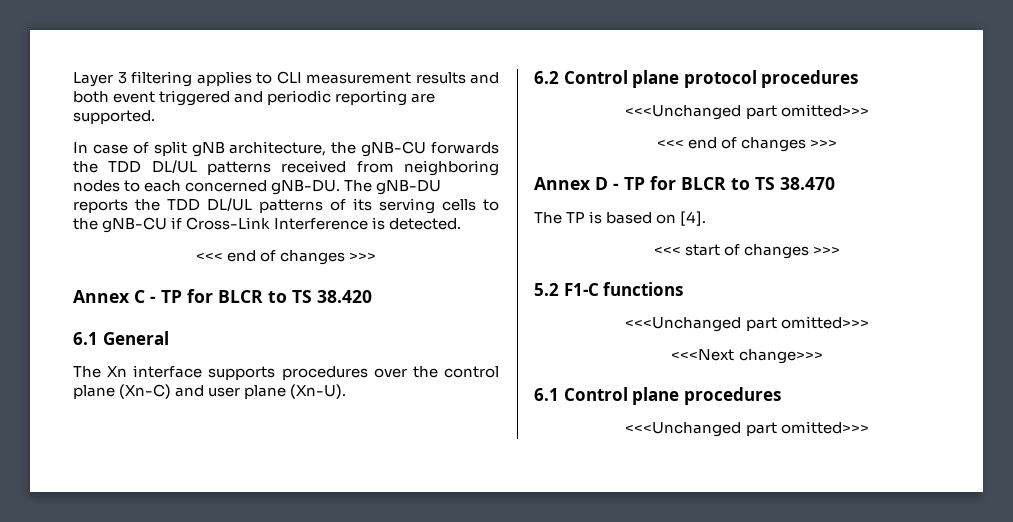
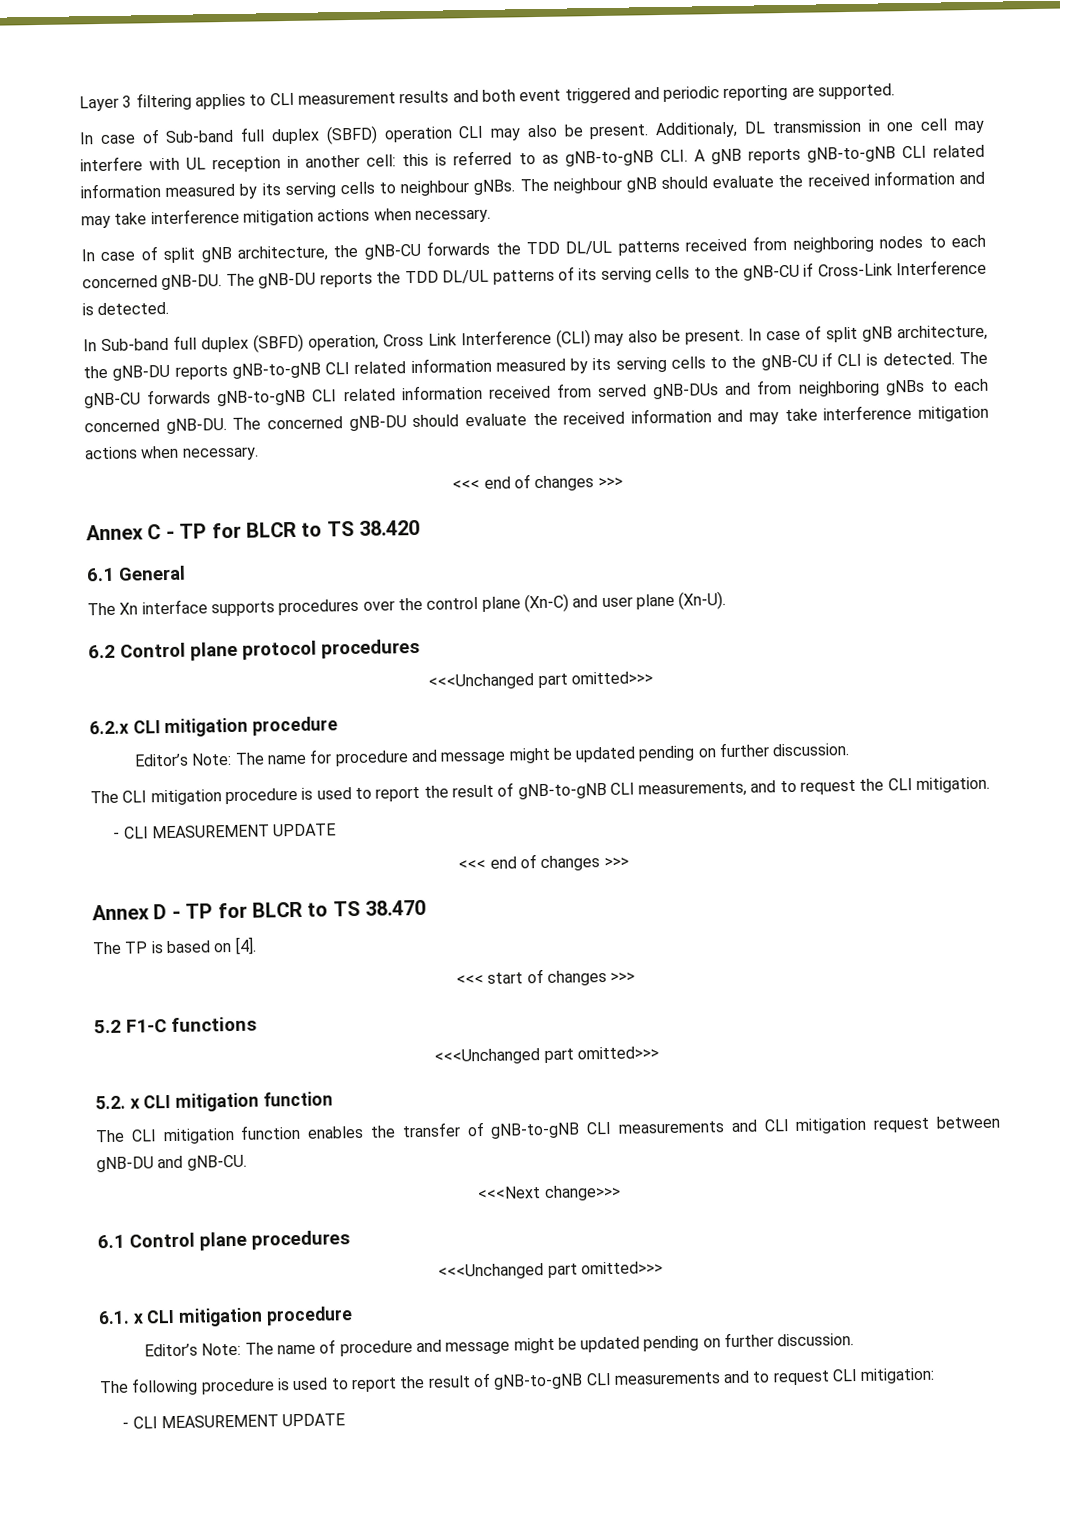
+ In case of Sub-band full duplex (SBFD) operation CLI may also be present. Additionaly, DL transmission in one cell may interfere with UL reception in another cell: this is referred to as gNB-to-gNB CLI. A gNB reports gNB-to-gNB CLI related information measured by its serving cells to neighbour gNBs. The neighbour gNB should evaluate the received information and may take interference mitigation actions when necessary.
+ In Sub-band full duplex (SBFD) operation, Cross Link Interference (CLI) may also be present. In case of split gNB architecture, the gNB-DU reports gNB-to-gNB CLI related information measured by its serving cells to the gNB-CU if CLI is detected. The gNB-CU forwards gNB-to-gNB CLI related information received from served gNB-DUs and from neighboring gNBs to each concerned gNB-DU. The concerned gNB-DU should evaluate the received information and may take interference mitigation actions when necessary.
+ 6.2.x CLI mitigation procedure
+ Editor’s Note: The name for procedure and message might be updated pending on further discussion.
+ The CLI mitigation procedure is used to report the result of gNB-to-gNB CLI measurements, and to request the CLI mitigation.
+ - CLI MEASUREMENT UPDATE
+ 5.2. x CLI mitigation function
+ The CLI mitigation function enables the transfer of gNB-to-gNB CLI measurements and CLI mitigation request between gNB-DU and gNB-CU.
+ 6.1. x CLI mitigation procedure
+ Editor’s Note: The name of procedure and message might be updated pending on further discussion.
+ The following procedure is used to report the result of gNB-to-gNB CLI measurements and to request CLI mitigation:
+ - CLI MEASUREMENT UPDATE

